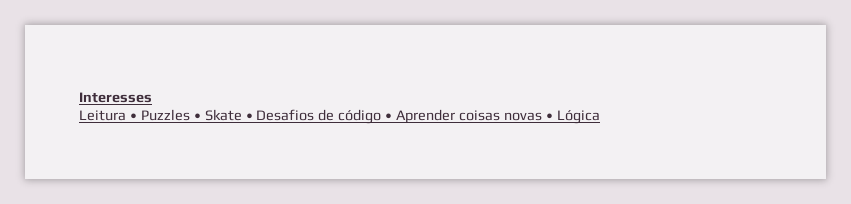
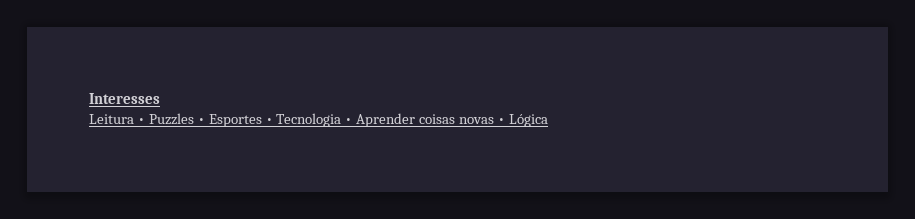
- Leitura • Puzzles • Skate • Desafios de código • Aprender coisas novas • Lógica
+ Leitura • Puzzles • Esportes • Tecnologia • Aprender coisas novas • Lógica

